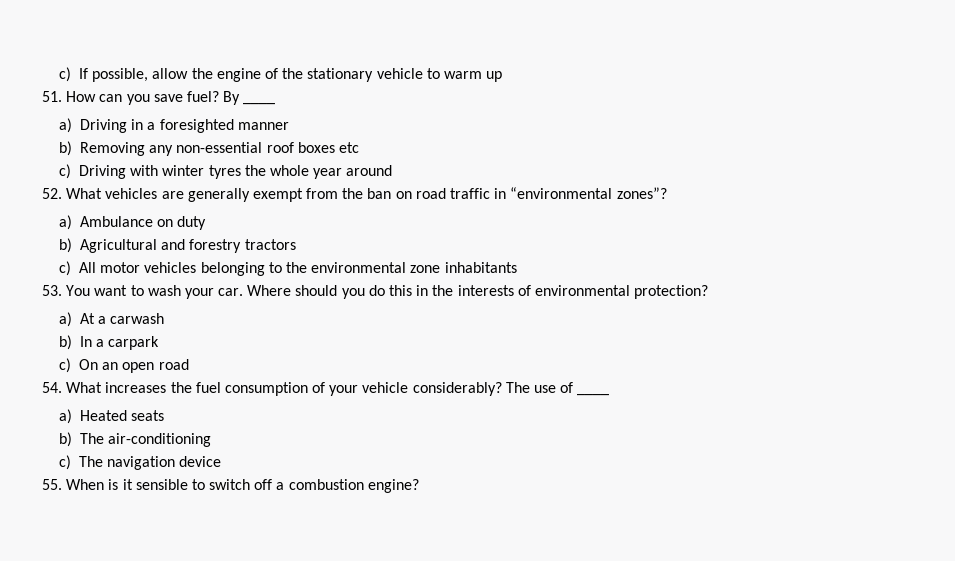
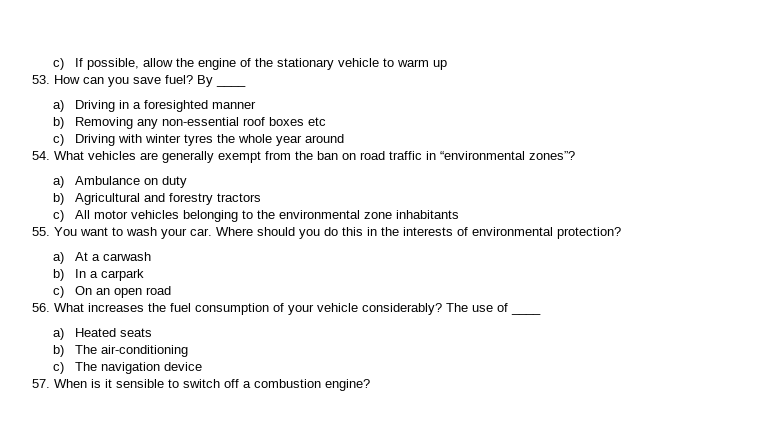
- 51. How can you save fuel?
+ 53. How can you save fuel?
- 52. What vehicles are generally exempt from the ban on road traffic in “environmental zones”?
+ 54. What vehicles are generally exempt from the ban on road traffic in “environmental zones”?
- 53. You want to wash your car.
+ 55. You want to wash your car.
- 54. What increases the fuel consumption of your vehicle considerably?
+ 56. What increases the fuel consumption of your vehicle considerably?
- 55. When is it sensible to switch off a combustion engine?
+ 57. When is it sensible to switch off a combustion engine?

